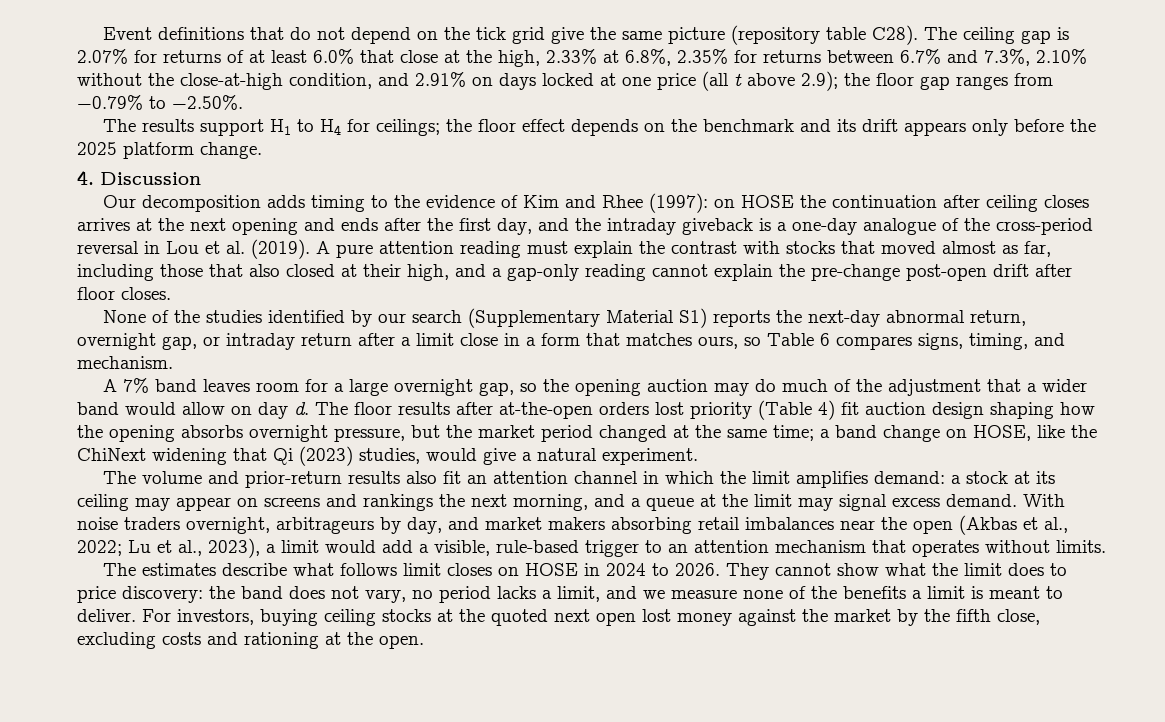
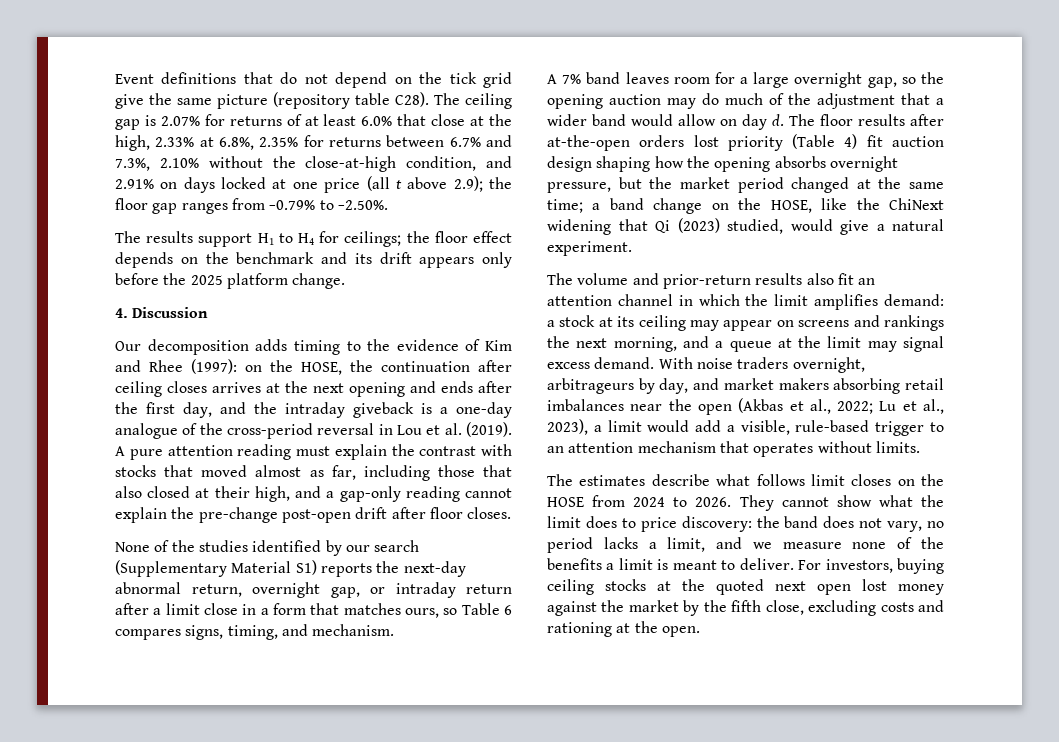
- Our decomposition adds timing to the evidence of Kim and Rhee (1997): on HOSE the continuation after ceiling closes arrives at the next opening and ends after the first day, and the intraday giveback is a one-day analogue of the cross-period reversal in Lou et al. (2019).
+ Our decomposition adds timing to the evidence of Kim and Rhee (1997): on the HOSE, the continuation after ceiling closes arrives at the next opening and ends after the first day, and the intraday giveback is a one-day analogue of the cross-period reversal in Lou et al. (2019).
- The floor results after at-the-open orders lost priority (Table 4) fit auction design shaping how the opening absorbs overnight pressure, but the market period changed at the same time; a band change on HOSE, like the ChiNext widening that Qi (2023) studies, would give a natural experiment.
+ The floor results after at-the-open orders lost priority (Table 4) fit auction design shaping how the opening absorbs overnight pressure, but the market period changed at the same time; a band change on the HOSE, like the ChiNext widening that Qi (2023) studied, would give a natural experiment.
- The estimates describe what follows limit closes on HOSE in 2024 to 2026.
+ The estimates describe what follows limit closes on the HOSE from 2024 to 2026.

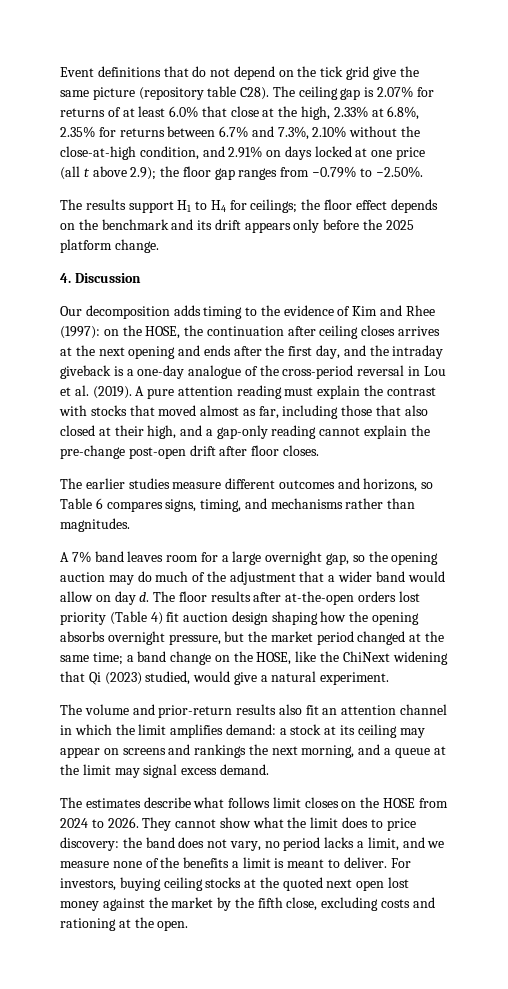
- None of the studies identified by our search (Supplementary Material S1) reports the next-day abnormal return, overnight gap, or intraday return after a limit close in a form that matches ours, so Table 6 compares signs, timing, and mechanism.
+ The earlier studies measure different outcomes and horizons, so Table 6 compares signs, timing, and mechanisms rather than magnitudes.
- With noise traders overnight, arbitrageurs by day, and market makers absorbing retail imbalances near the open (Akbas et al., 2022; Lu et al., 2023), a limit would add a visible, rule-based trigger to an attention mechanism that operates without limits.

